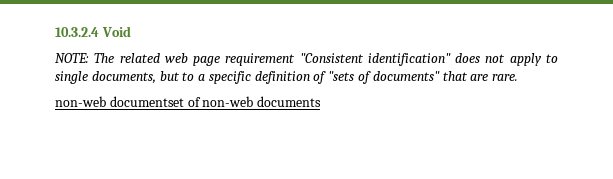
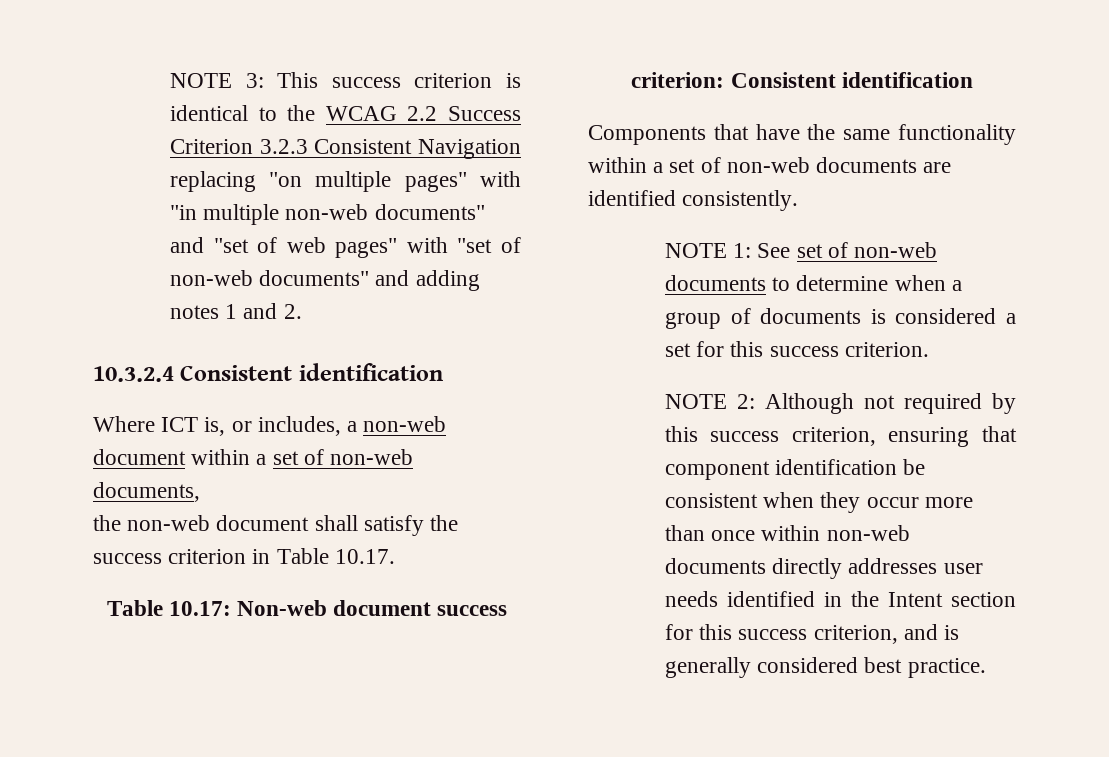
- 10.3.2.4 Void
- NOTE: The related web page requirement "Consistent identification" does not apply to single documents, but to a specific definition of "sets of documents" that are rare.
- non-web documentset of non-web documents
+ NOTE 3: This success criterion is identical to the WCAG 2.2 Success Criterion 3.2.3 Consistent Navigation replacing "on multiple pages" with "in multiple non-web documents" and "set of web pages" with "set of non-web documents" and adding notes 1 and 2.
+ 10.3.2.4 Consistent identification
+ Where ICT is, or includes, a non-web document within a set of non-web documents,
+ the non-web document shall satisfy the success criterion in Table 10.17.
+ Table 10.17: Non-web document success criterion: Consistent identification
+ Components that have the same functionality within a set of non-web documents are identified consistently.
+ NOTE 1: See set of non-web documents to determine when a group of documents is considered a set for this success criterion.
+ NOTE 2: Although not required by this success criterion, ensuring that component identification be consistent when they occur more than once within non-web documents directly addresses user needs identified in the Intent section for this success criterion, and is generally considered best practice.

